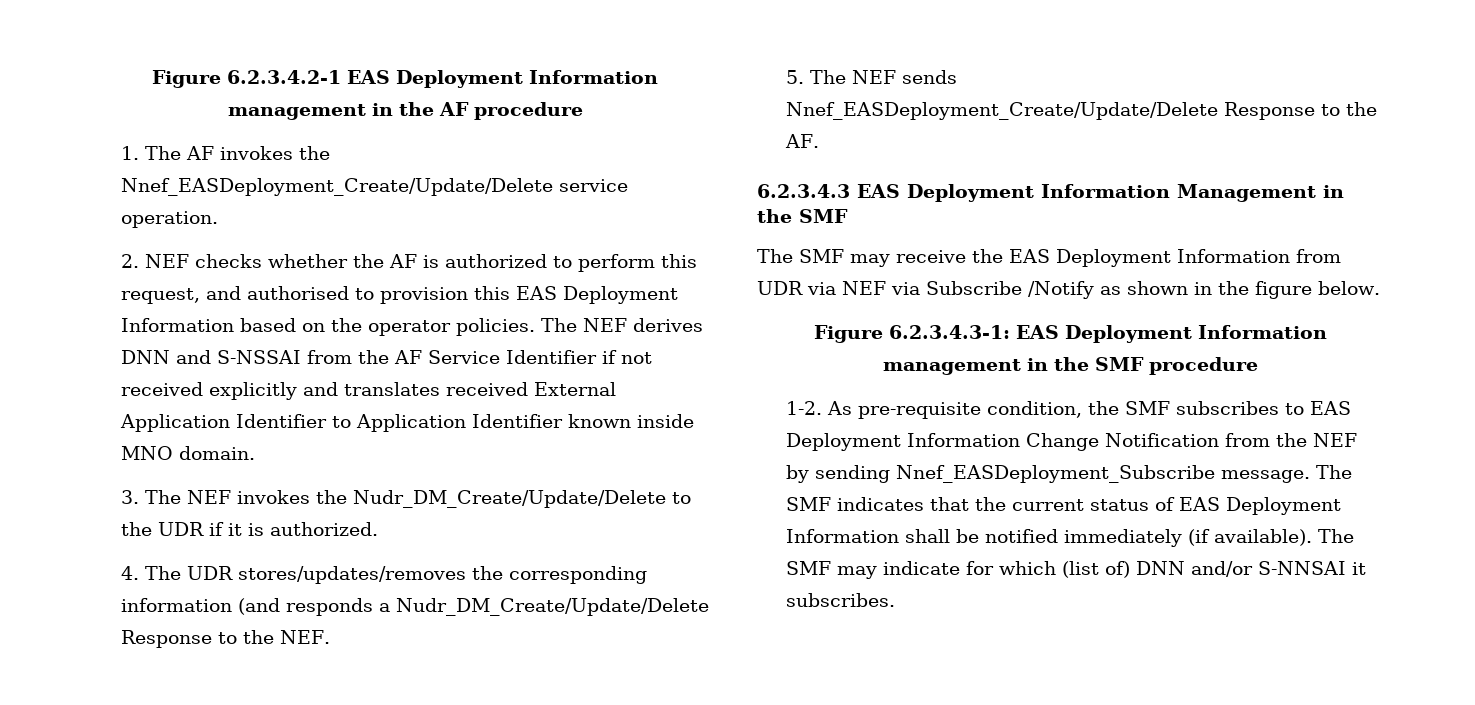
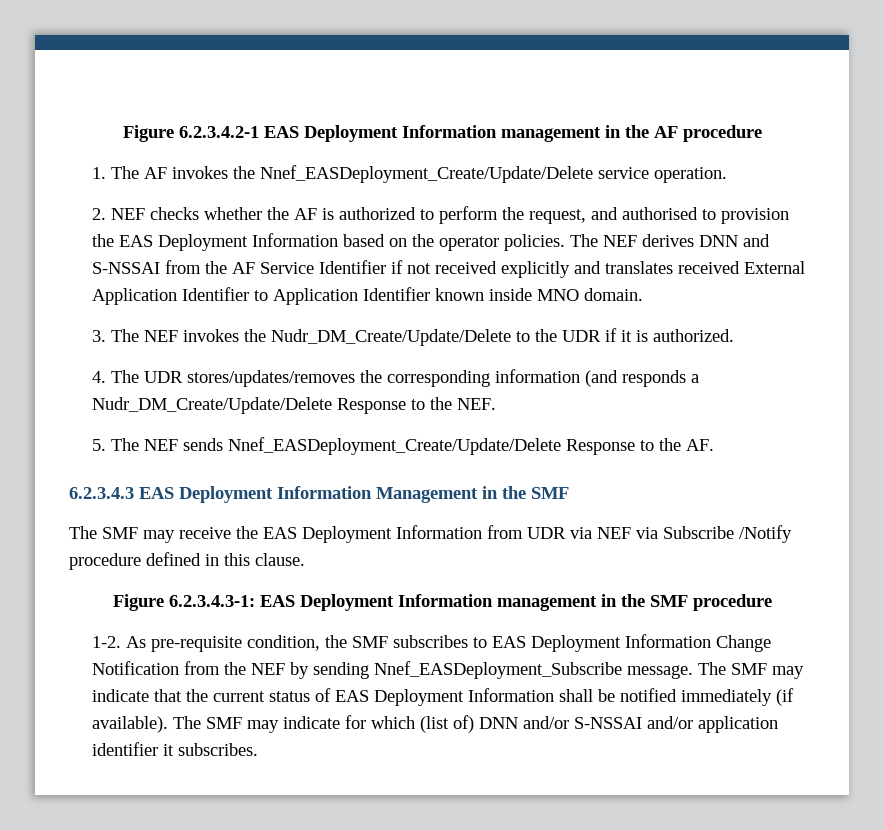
- 2. NEF checks whether the AF is authorized to perform this request, and authorised to provision this EAS Deployment Information based on the operator policies.
+ 2. NEF checks whether the AF is authorized to perform the request, and authorised to provision the EAS Deployment Information based on the operator policies.
- The SMF may receive the EAS Deployment Information from UDR via NEF via Subscribe /Notify as shown in the figure below.
+ The SMF may receive the EAS Deployment Information from UDR via NEF via Subscribe /Notify procedure defined in this clause.
- The SMF indicates that the current status of EAS Deployment Information shall be notified immediately (if available).
+ The SMF may indicate that the current status of EAS Deployment Information shall be notified immediately (if available).
- The SMF may indicate for which (list of) DNN and/or S-NNSAI it subscribes.
+ The SMF may indicate for which (list of) DNN and/or S-NSSAI and/or application identifier it subscribes.

